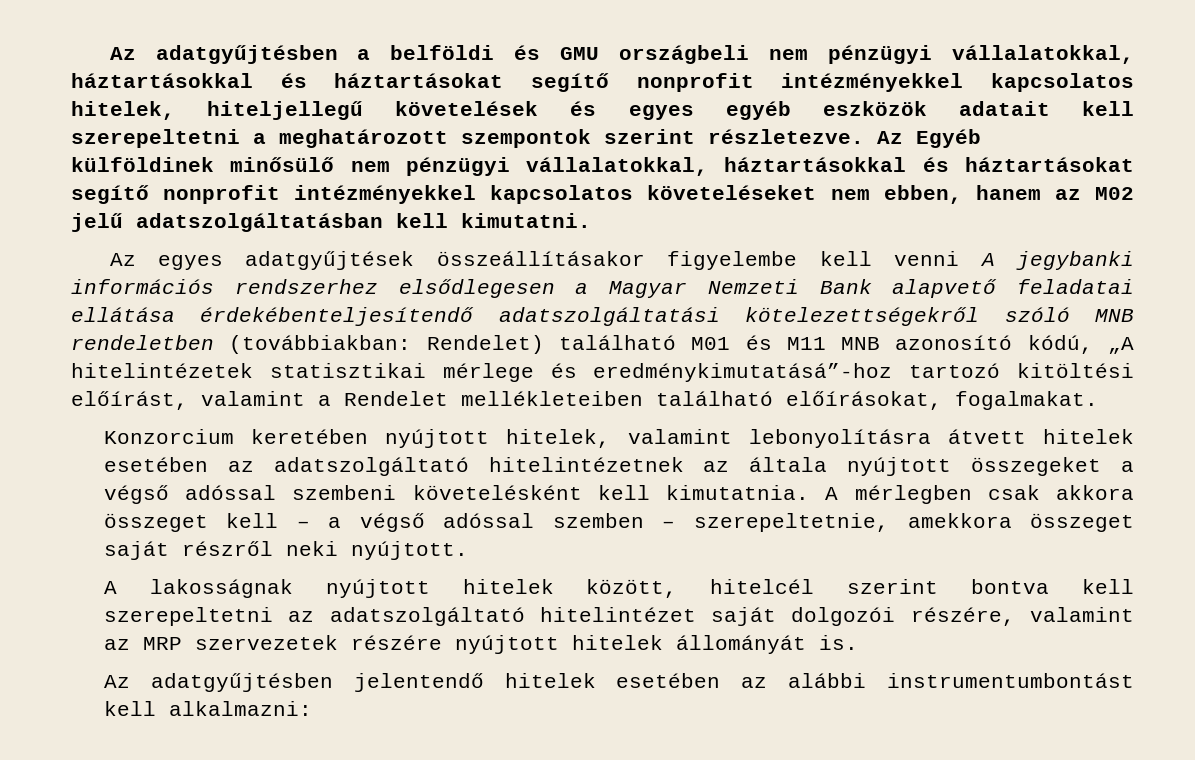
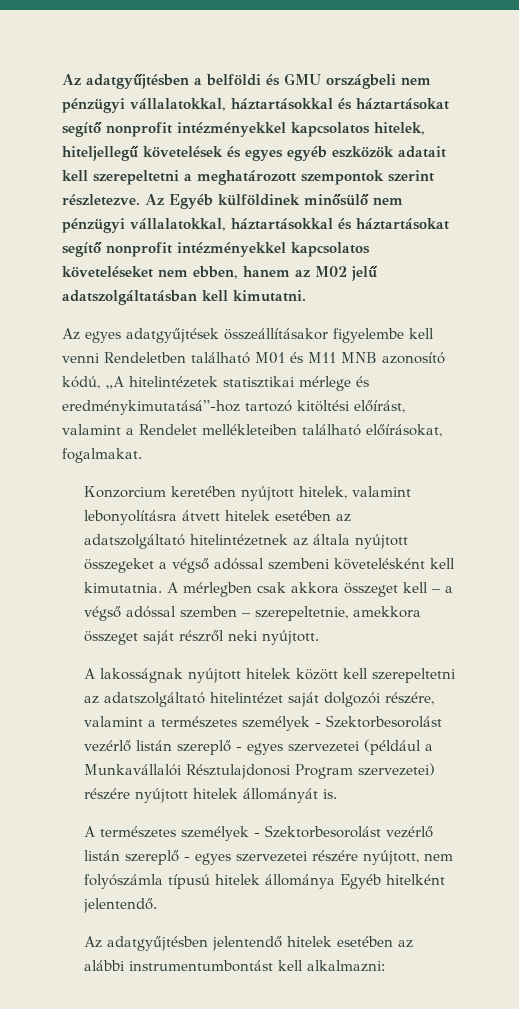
- Az egyes adatgyűjtések összeállításakor figyelembe kell venni A jegybanki információs rendszerhez elsődlegesen a Magyar Nemzeti Bank alapvető feladatai ellátása érdekébenteljesítendő adatszolgáltatási kötelezettségekről szóló MNB rendeletben (továbbiakban: Rendelet) található M01 és M11 MNB azonosító kódú, „A hitelintézetek statisztikai mérlege és eredménykimutatásá”-hoz tartozó kitöltési előírást, valamint a Rendelet mellékleteiben található előírásokat, fogalmakat.
+ Az egyes adatgyűjtések összeállításakor figyelembe kell venni Rendeletben található M01 és M11 MNB azonosító kódú, „A hitelintézetek statisztikai mérlege és eredménykimutatásá”-hoz tartozó kitöltési előírást, valamint a Rendelet mellékleteiben található előírásokat, fogalmakat.
- A lakosságnak nyújtott hitelek között, hitelcél szerint bontva kell szerepeltetni az adatszolgáltató hitelintézet saját dolgozói részére, valamint az MRP szervezetek részére nyújtott hitelek állományát is.
+ A lakosságnak nyújtott hitelek között kell szerepeltetni az adatszolgáltató hitelintézet saját dolgozói részére, valamint a természetes személyek - Szektorbesorolást vezérlő listán szereplő - egyes szervezetei (például a Munkavállalói Résztulajdonosi Program szervezetei) részére nyújtott hitelek állományát is.
+ A természetes személyek - Szektorbesorolást vezérlő listán szereplő - egyes szervezetei részére nyújtott, nem folyószámla típusú hitelek állománya Egyéb hitelként jelentendő.

